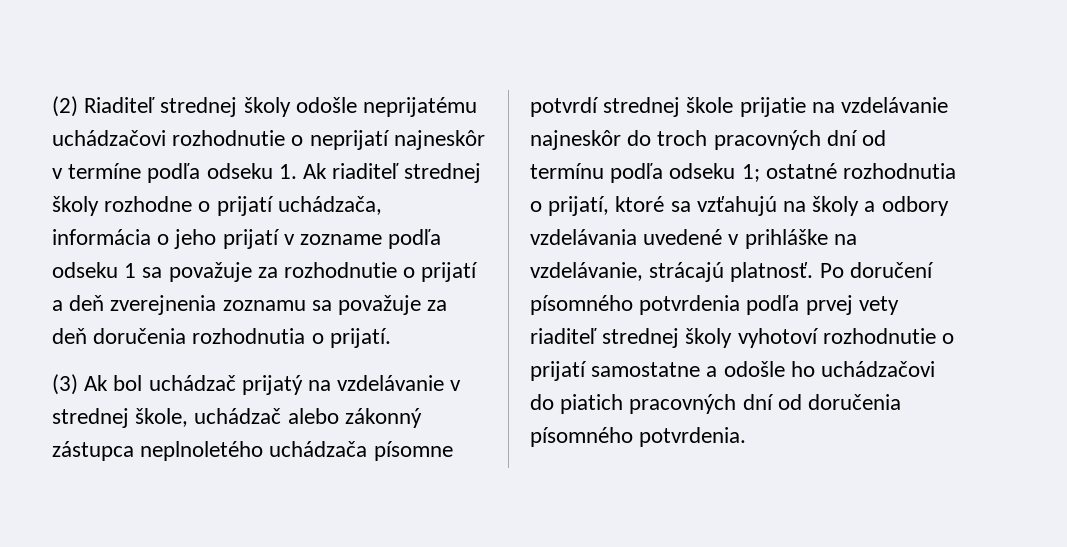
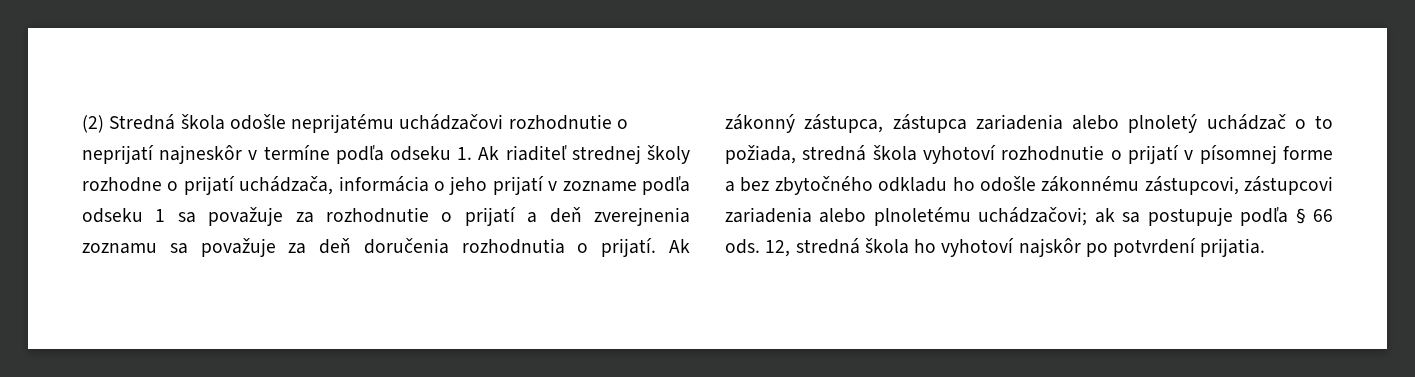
- (2) Riaditeľ strednej školy odošle neprijatému uchádzačovi rozhodnutie o neprijatí najneskôr v termíne podľa odseku 1. Ak riaditeľ strednej školy rozhodne o prijatí uchádzača, informácia o jeho prijatí v zozname podľa odseku 1 sa považuje za rozhodnutie o prijatí a deň zverejnenia zoznamu sa považuje za deň doručenia rozhodnutia o prijatí.
- (3) Ak bol uchádzač prijatý na vzdelávanie v strednej škole, uchádzač alebo zákonný zástupca neplnoletého uchádzača písomne potvrdí strednej škole prijatie na vzdelávanie najneskôr do troch pracovných dní od termínu podľa odseku 1; ostatné rozhodnutia o prijatí, ktoré sa vzťahujú na školy a odbory vzdelávania uvedené v prihláške na vzdelávanie, strácajú platnosť. Po doručení písomného potvrdenia podľa prvej vety riaditeľ strednej školy vyhotoví rozhodnutie o prijatí samostatne a odošle ho uchádzačovi do piatich pracovných dní od doručenia písomného potvrdenia.
+ (2) Stredná škola odošle neprijatému uchádzačovi rozhodnutie o neprijatí najneskôr v termíne podľa odseku 1. Ak riaditeľ strednej školy rozhodne o prijatí uchádzača, informácia o jeho prijatí v zozname podľa odseku 1 sa považuje za rozhodnutie o prijatí a deň zverejnenia zoznamu sa považuje za deň doručenia rozhodnutia o prijatí. Ak zákonný zástupca, zástupca zariadenia alebo plnoletý uchádzač o to požiada, stredná škola vyhotoví rozhodnutie o prijatí v písomnej forme a bez zbytočného odkladu ho odošle zákonnému zástupcovi, zástupcovi zariadenia alebo plnoletému uchádzačovi; ak sa postupuje podľa § 66 ods. 12, stredná škola ho vyhotoví najskôr po potvrdení prijatia.

